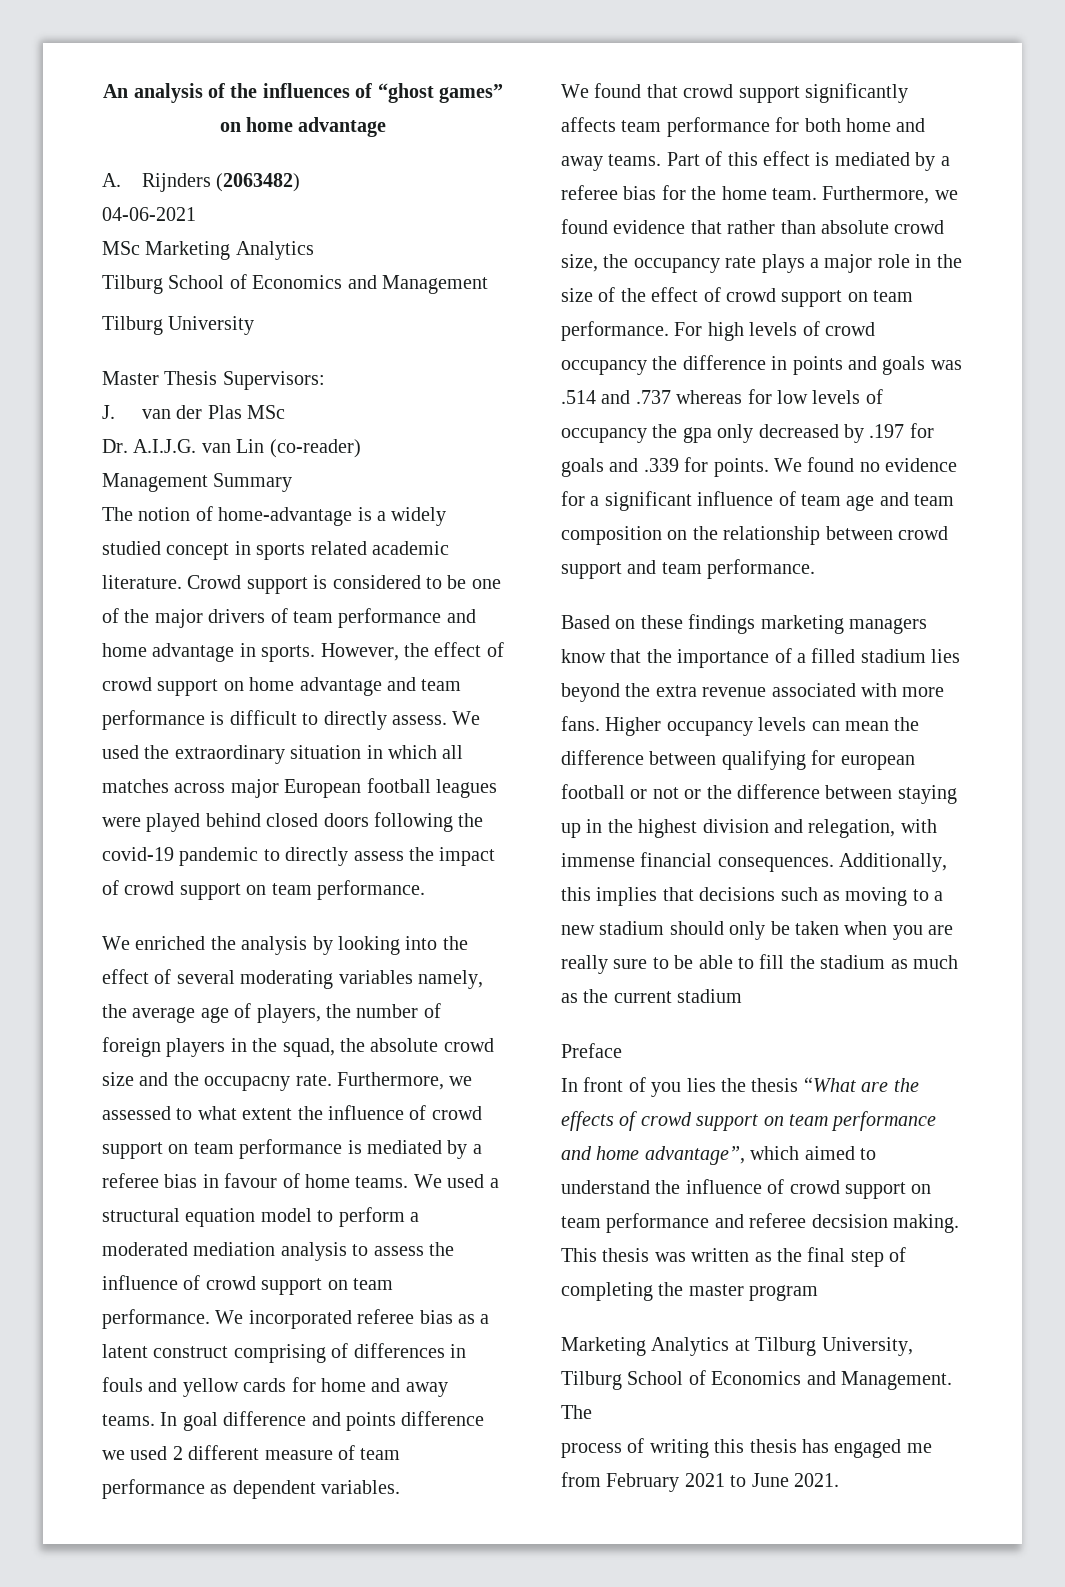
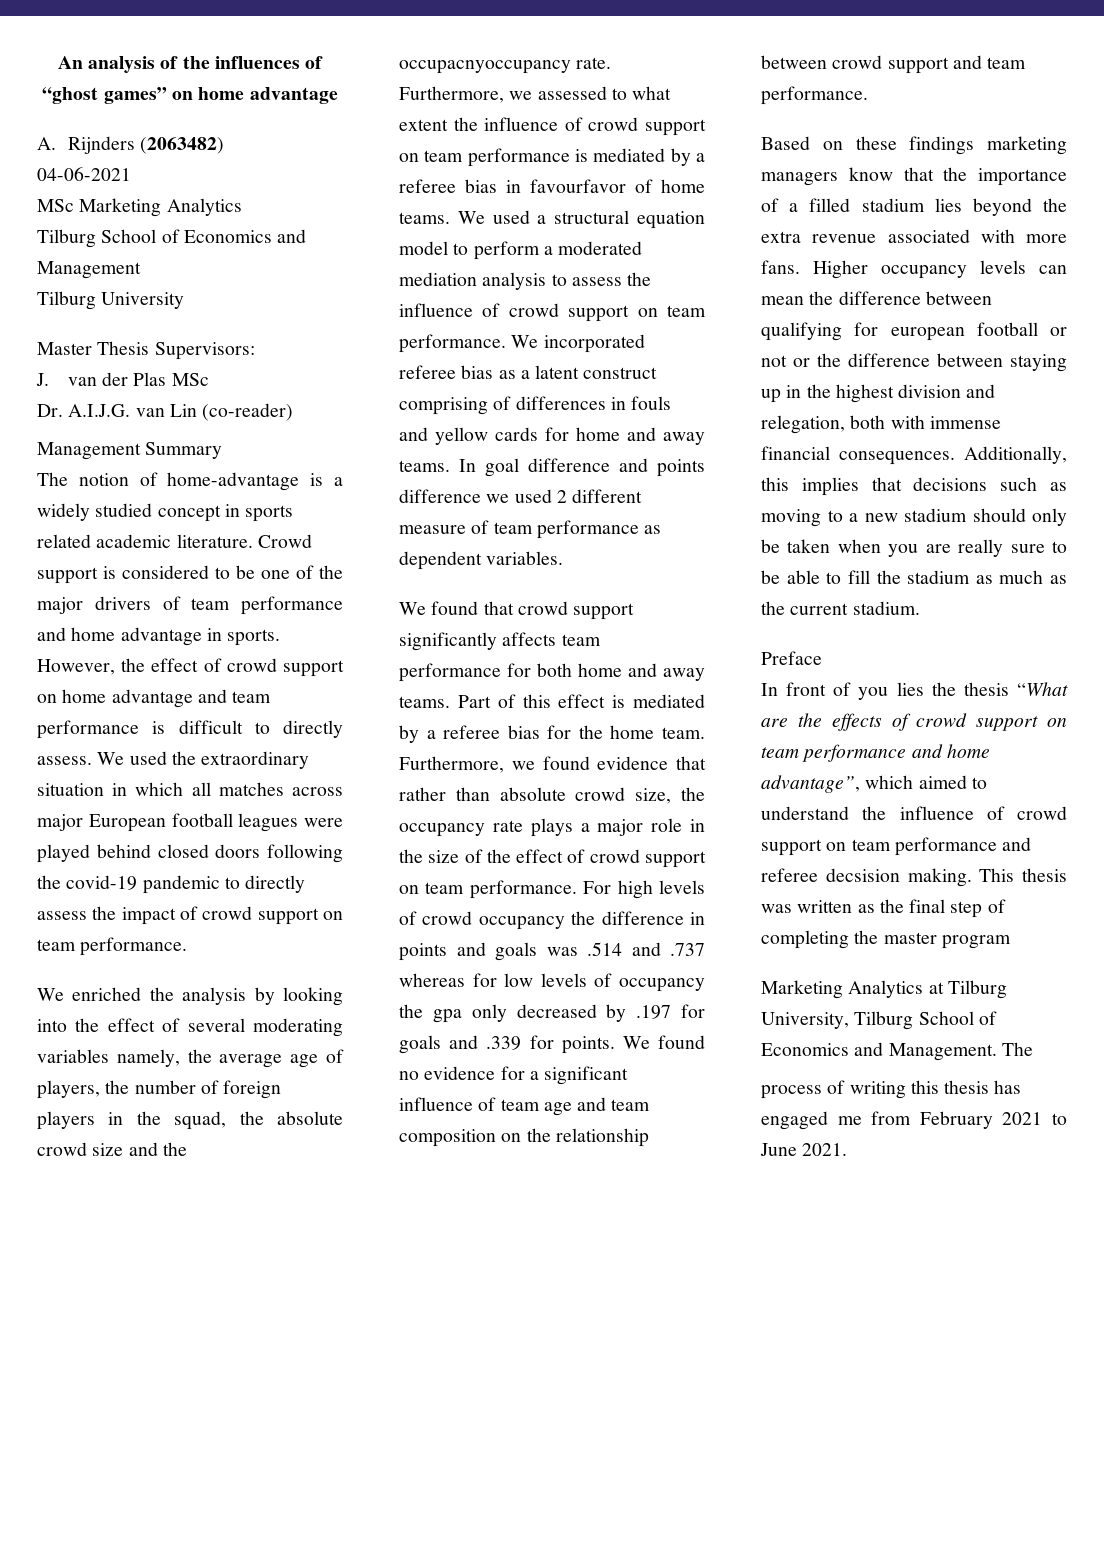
- We enriched the analysis by looking into the effect of several moderating variables namely, the average age of players, the number of foreign players in the squad, the absolute crowd size and the occupacny rate.
+ We enriched the analysis by looking into the effect of several moderating variables namely, the average age of players, the number of foreign players in the squad, the absolute crowd size and the occupacnyoccupancy rate.
- Furthermore, we assessed to what extent the influence of crowd support on team performance is mediated by a referee bias in favour of home teams.
+ Furthermore, we assessed to what extent the influence of crowd support on team performance is mediated by a referee bias in favourfavor of home teams.
- Higher occupancy levels can mean the difference between qualifying for european football or not or the difference between staying up in the highest division and relegation, with immense financial consequences.
+ Higher occupancy levels can mean the difference between qualifying for european football or not or the difference between staying up in the highest division and relegation, both with immense financial consequences.
- Additionally, this implies that decisions such as moving to a new stadium should only be taken when you are really sure to be able to fill the stadium as much as the current stadium
+ Additionally, this implies that decisions such as moving to a new stadium should only be taken when you are really sure to be able to fill the stadium as much as the current stadium.

